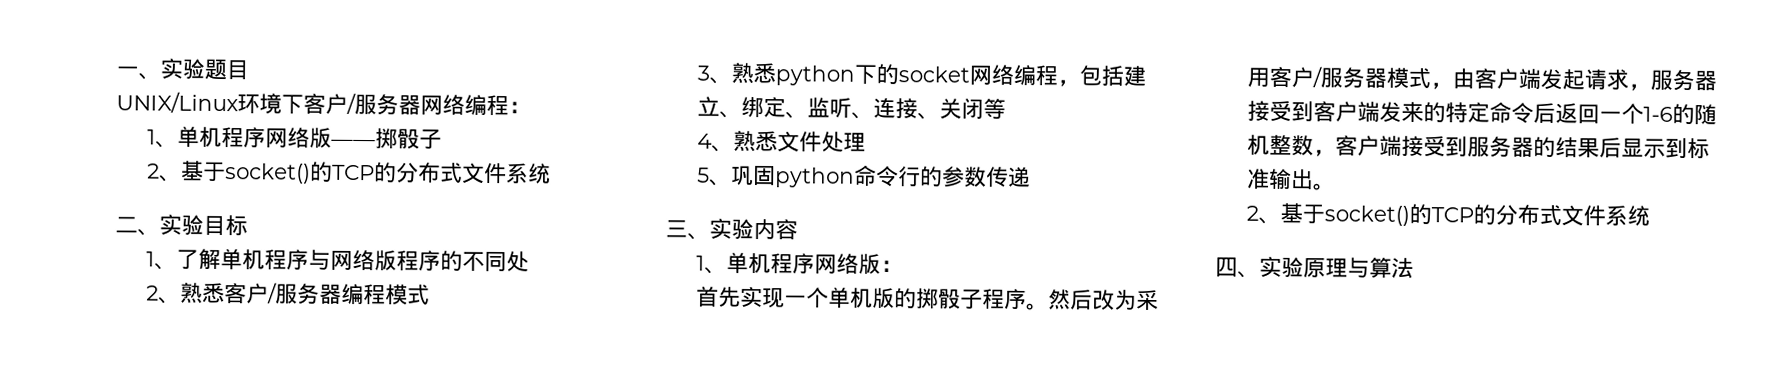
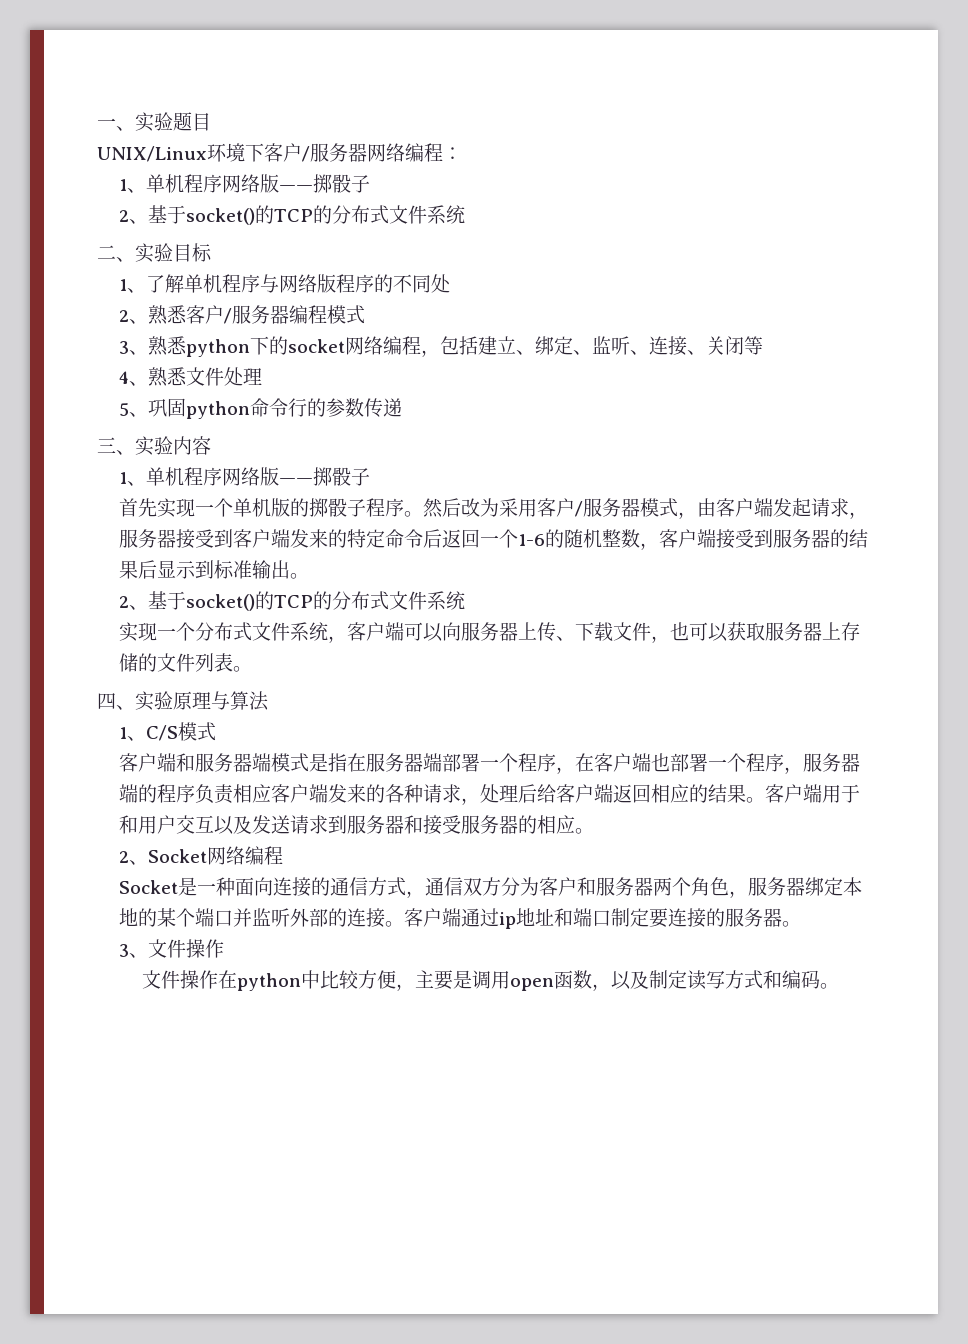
  三、实验内容
- 1、单机程序网络版：
+ 1、单机程序网络版——掷骰子
+ 实现一个分布式文件系统，客户端可以向服务器上传、下载文件，也可以获取服务器上存储的文件列表。
+ 1、C/S模式
+ 客户端和服务器端模式是指在服务器端部署一个程序，在客户端也部署一个程序，服务器端的程序负责相应客户端发来的各种请求，处理后给客户端返回相应的结果。客户端用于和用户交互以及发送请求到服务器和接受服务器的相应。
+ 2、Socket网络编程
+ Socket是一种面向连接的通信方式，通信双方分为客户和服务器两个角色，服务器绑定本地的某个端口并监听外部的连接。客户端通过ip地址和端口制定要连接的服务器。
+ 3、文件操作
+ 文件操作在python中比较方便，主要是调用open函数，以及制定读写方式和编码。

